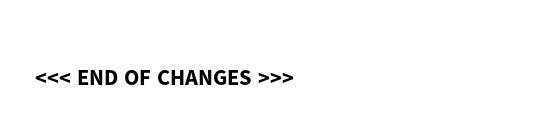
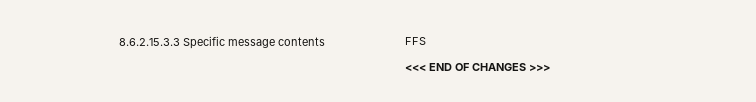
+ 8.6.2.15.3.3 Specific message contents
+ FFS

